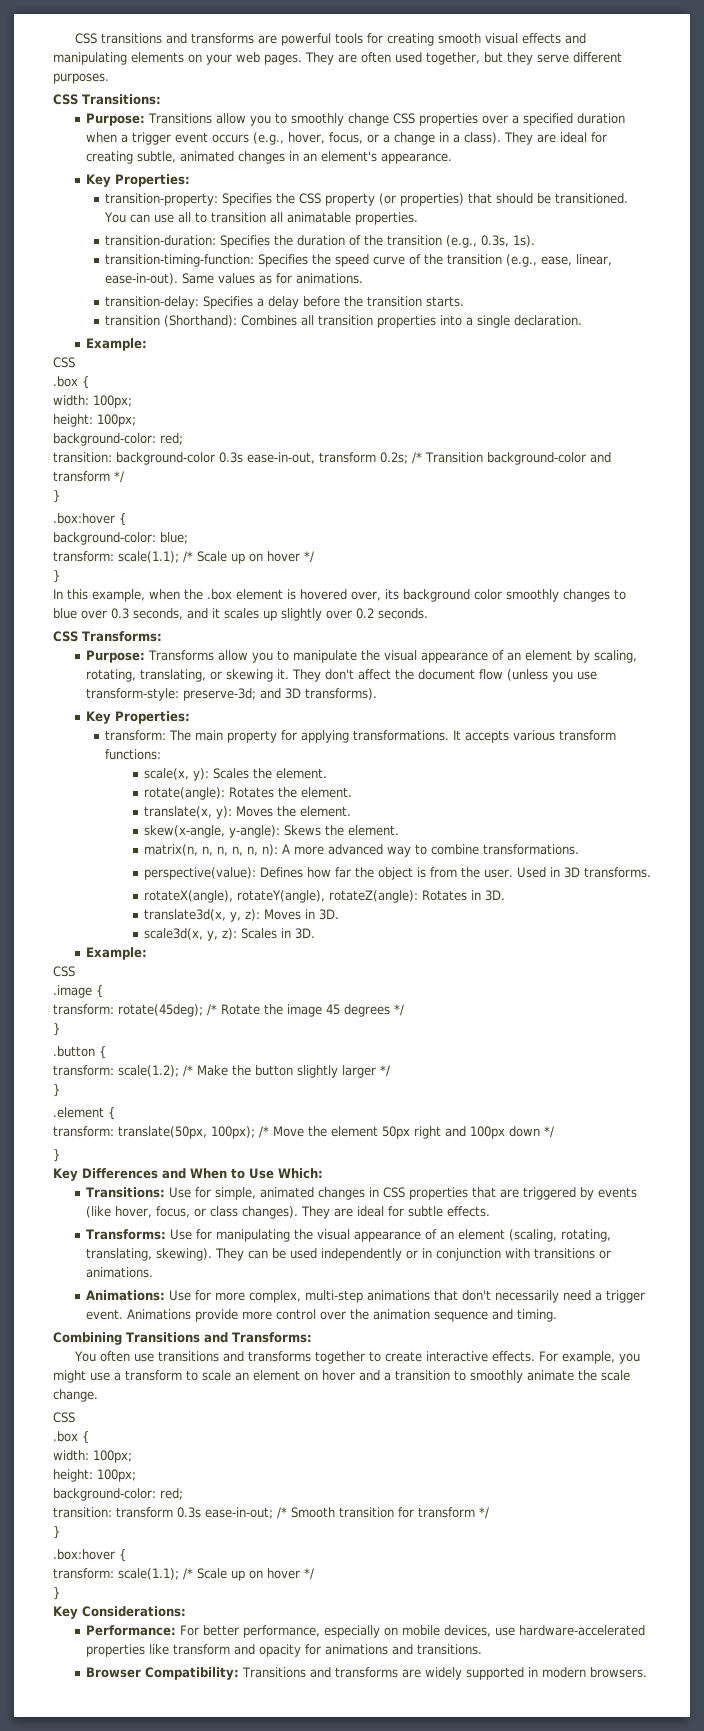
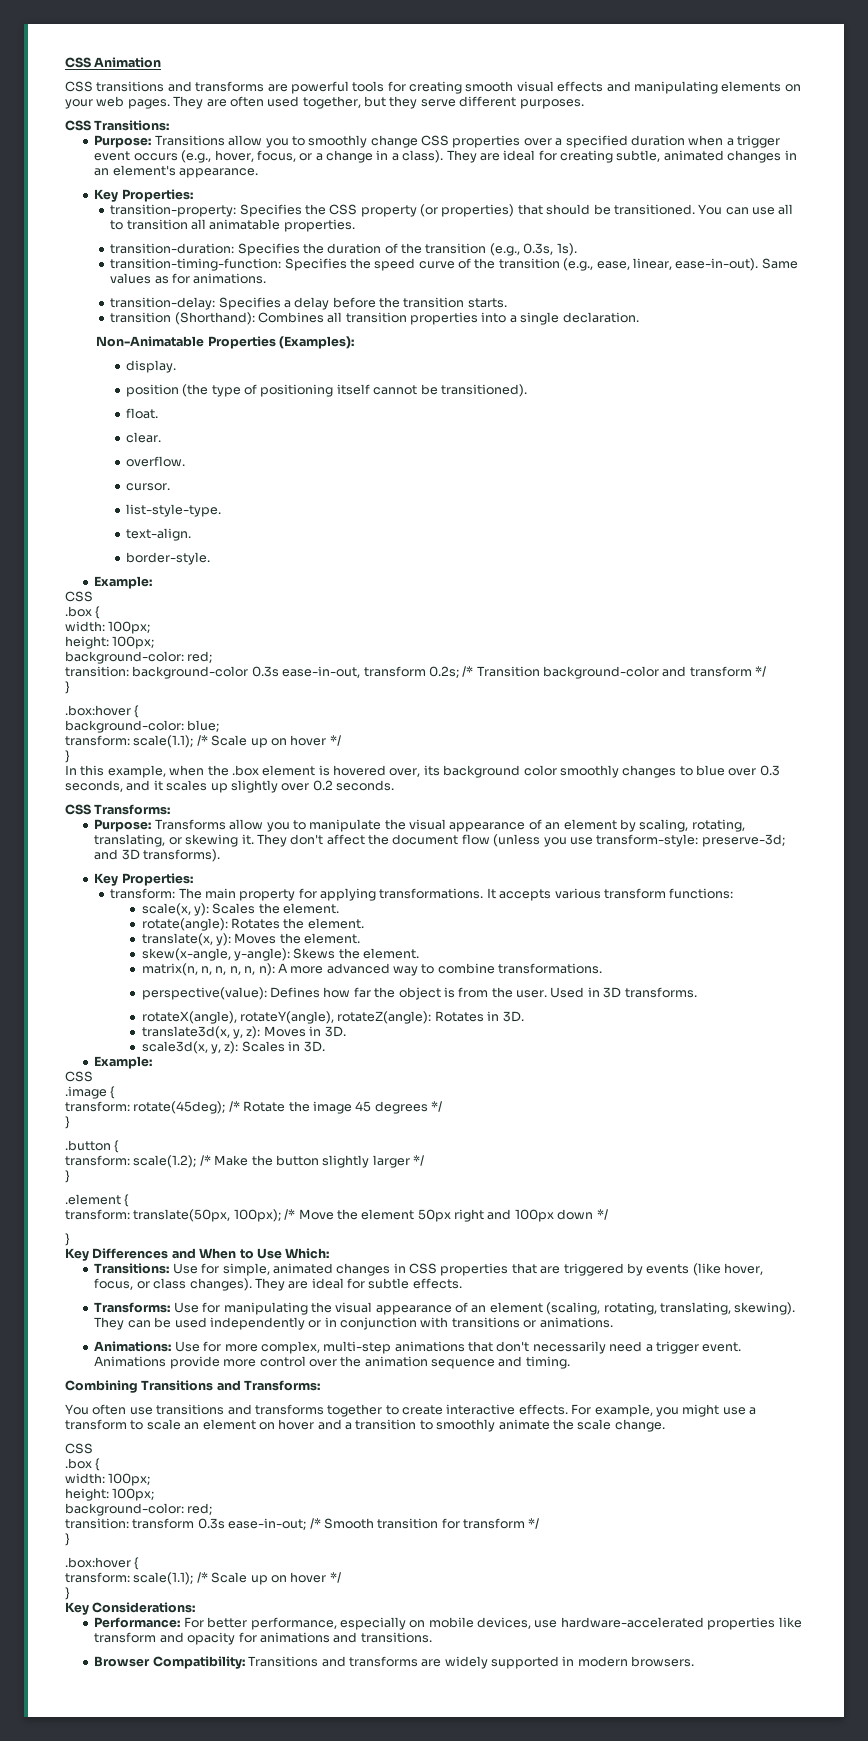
+ CSS Animation
+ Non-Animatable Properties (Examples):
+ display.
+ position (the type of positioning itself cannot be transitioned).
+ float.
+ clear.
+ overflow.
+ cursor.
+ list-style-type.
+ text-align.
+ border-style.

